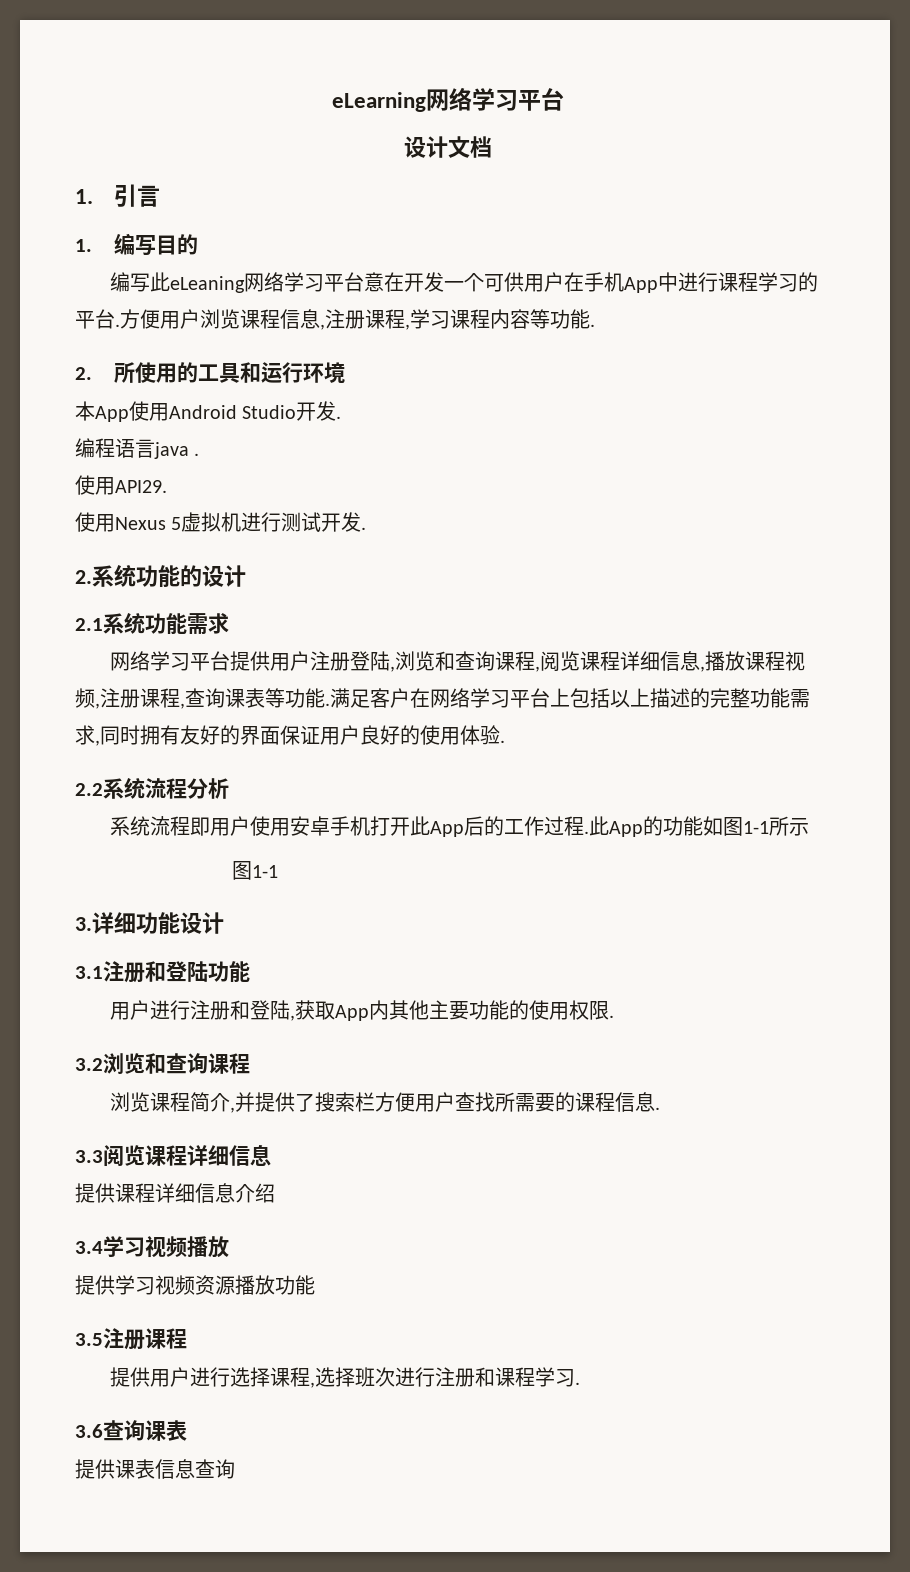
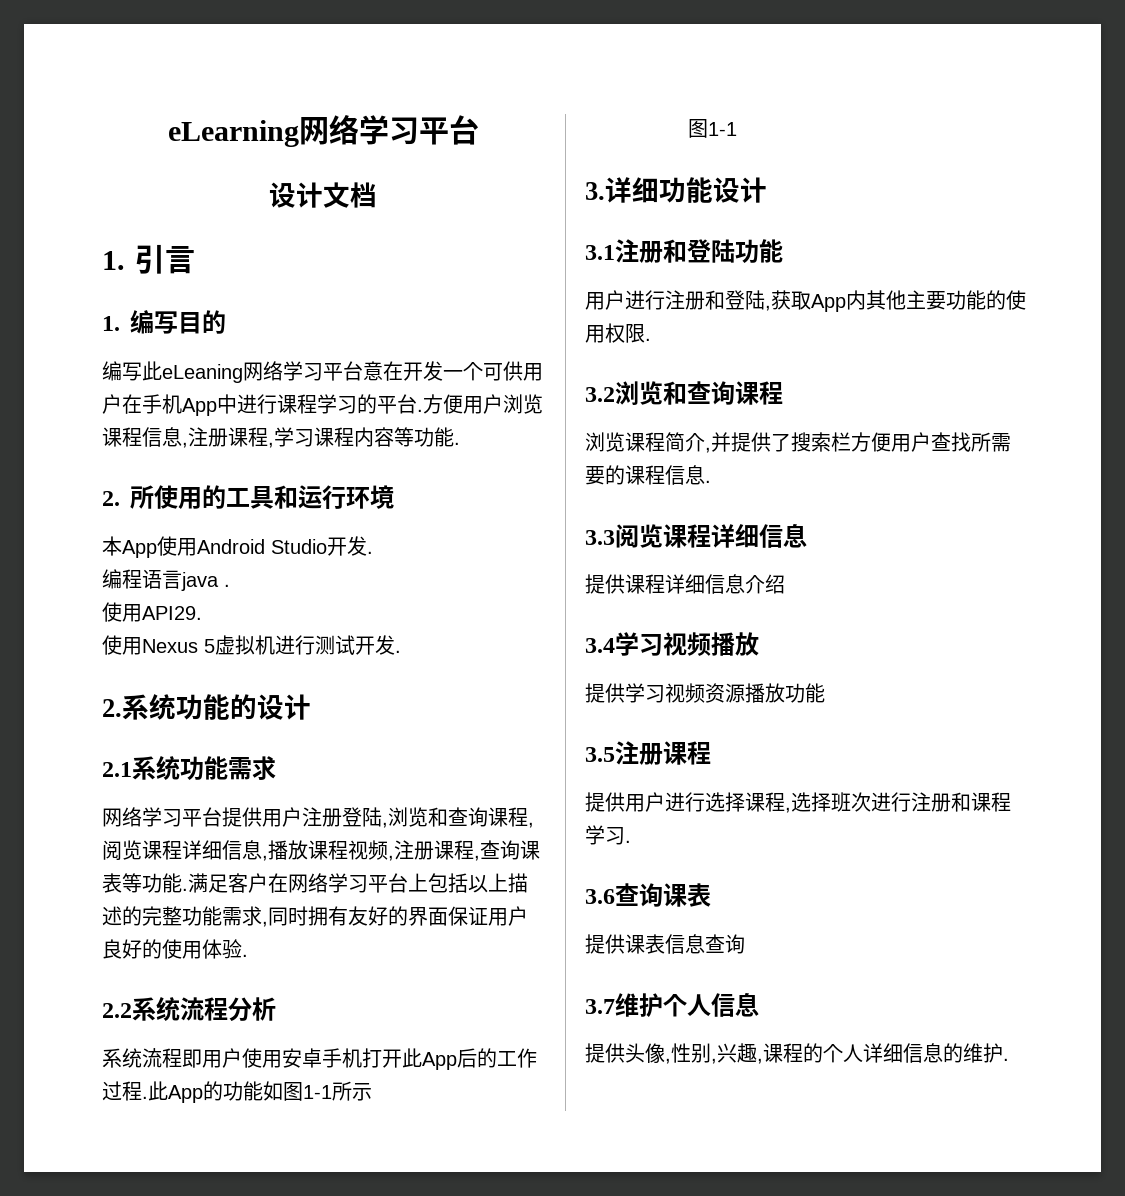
+ 3.7维护个人信息
+ 提供头像,性别,兴趣,课程的个人详细信息的维护.

